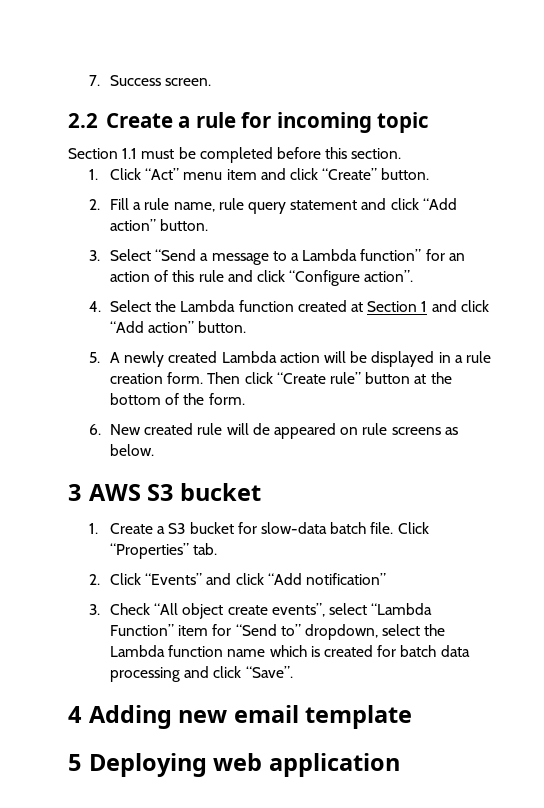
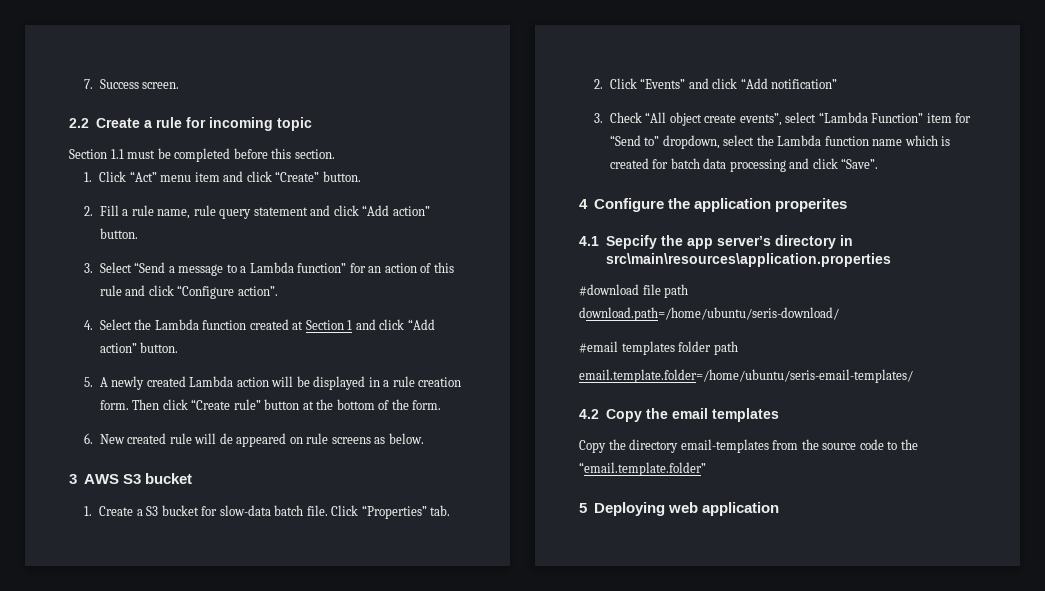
- 4 Adding new email template
+ 4 Configure the application properites
+ 4.1 Sepcify the app server’s directory in src\main\resources\application.properties
+ #download file path
+ download.path=/home/ubuntu/seris-download/
+ #email templates folder path
+ email.template.folder=/home/ubuntu/seris-email-templates/
+ 4.2 Copy the email templates
+ Copy the directory email-templates from the source code to the “email.template.folder”

